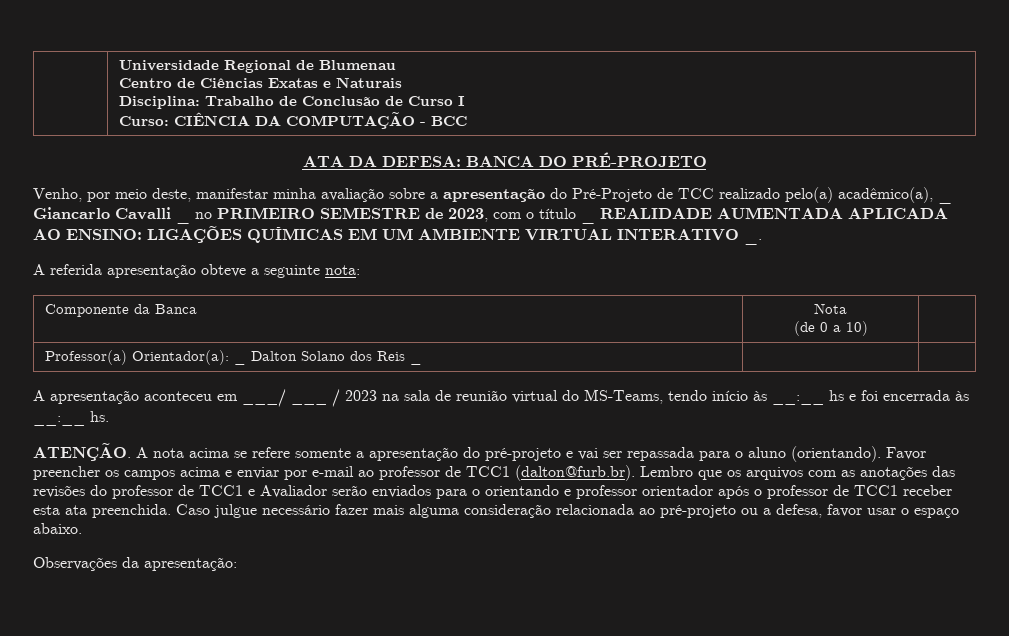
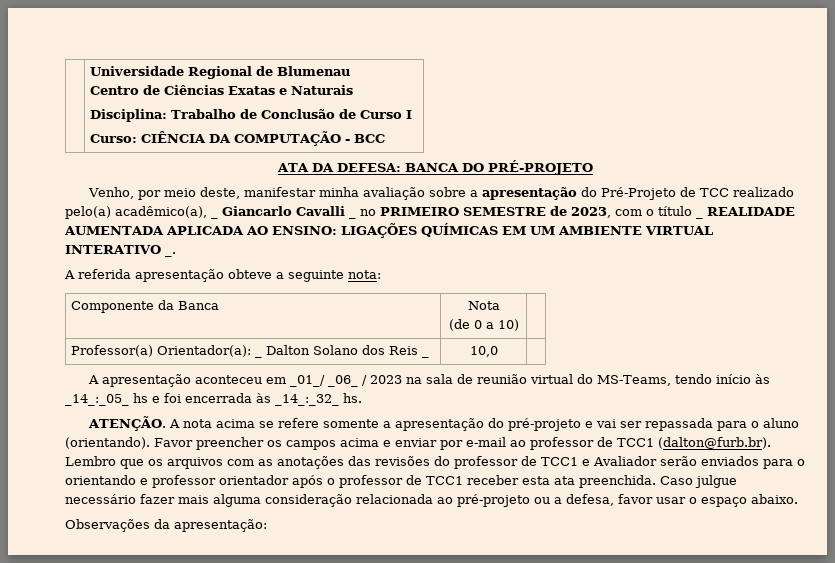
- Professor(a) Orientador(a): _ Dalton Solano dos Reis _ | |
+ Professor(a) Orientador(a): _ Dalton Solano dos Reis _ | 10,0 |
- A apresentação aconteceu em ___/ ___ / 2023 na sala de reunião virtual do MS-Teams, tendo início às __:__ hs e foi encerrada às __:__ hs.
+ A apresentação aconteceu em _01_/ _06_ / 2023 na sala de reunião virtual do MS-Teams, tendo início às _14_:_05_ hs e foi encerrada às _14_:_32_ hs.

